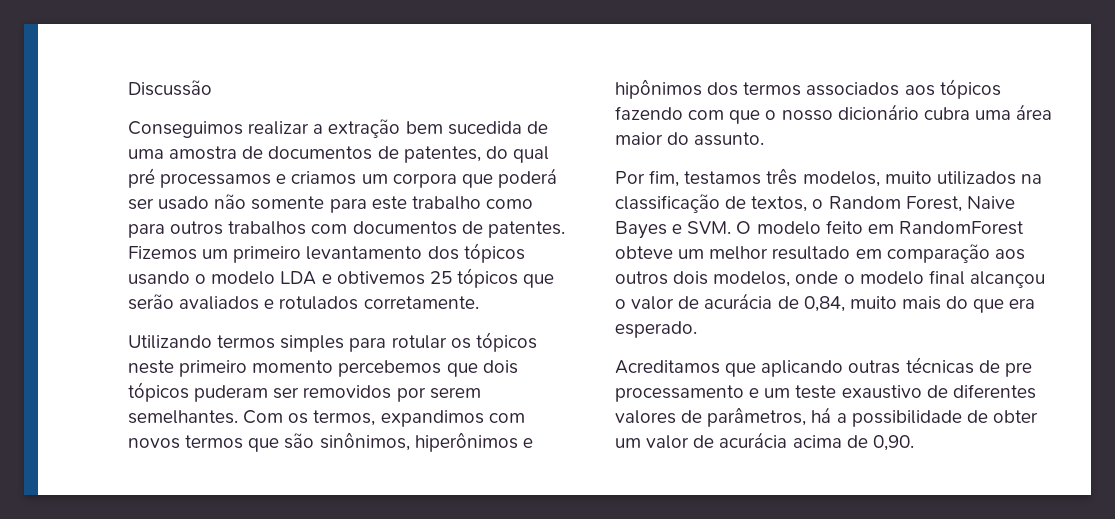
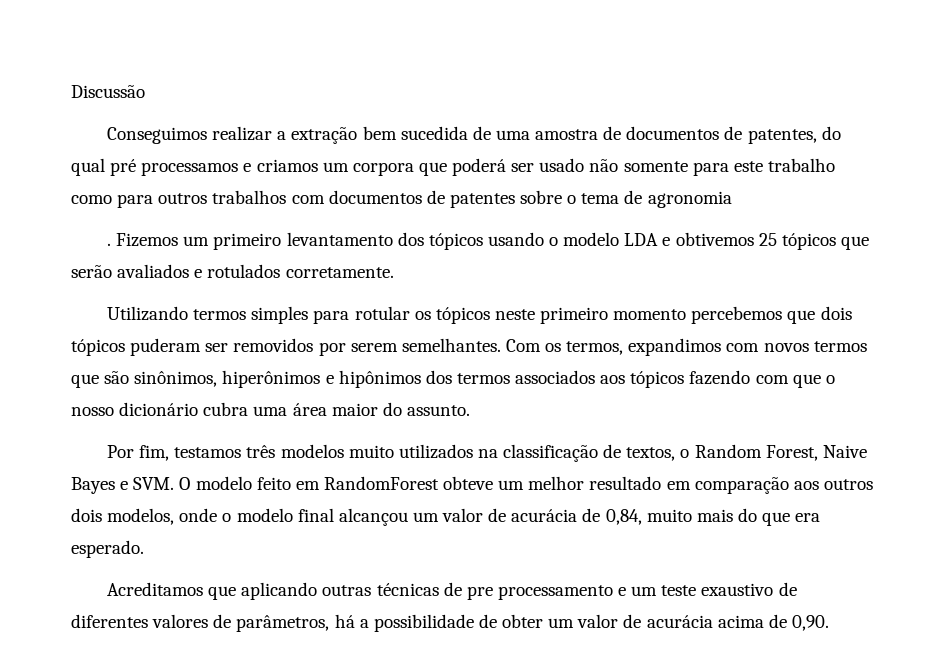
- Conseguimos realizar a extração bem sucedida de uma amostra de documentos de patentes, do qual pré processamos e criamos um corpora que poderá ser usado não somente para este trabalho como para outros trabalhos com documentos de patentes.
+ Conseguimos realizar a extração bem sucedida de uma amostra de documentos de patentes, do qual pré processamos e criamos um corpora que poderá ser usado não somente para este trabalho como para outros trabalhos com documentos de patentes sobre o tema de agronomia
+ .
- Por fim, testamos três modelos, muito utilizados na classificação de textos, o Random Forest, Naive Bayes e SVM. O modelo feito em RandomForest obteve um melhor resultado em comparação aos outros dois modelos, onde o modelo final alcançou o valor de acurácia de 0,84, muito mais do que era esperado.
+ Por fim, testamos três modelos muito utilizados na classificação de textos, o Random Forest, Naive Bayes e SVM. O modelo feito em RandomForest obteve um melhor resultado em comparação aos outros dois modelos, onde o modelo final alcançou um valor de acurácia de 0,84, muito mais do que era esperado.

